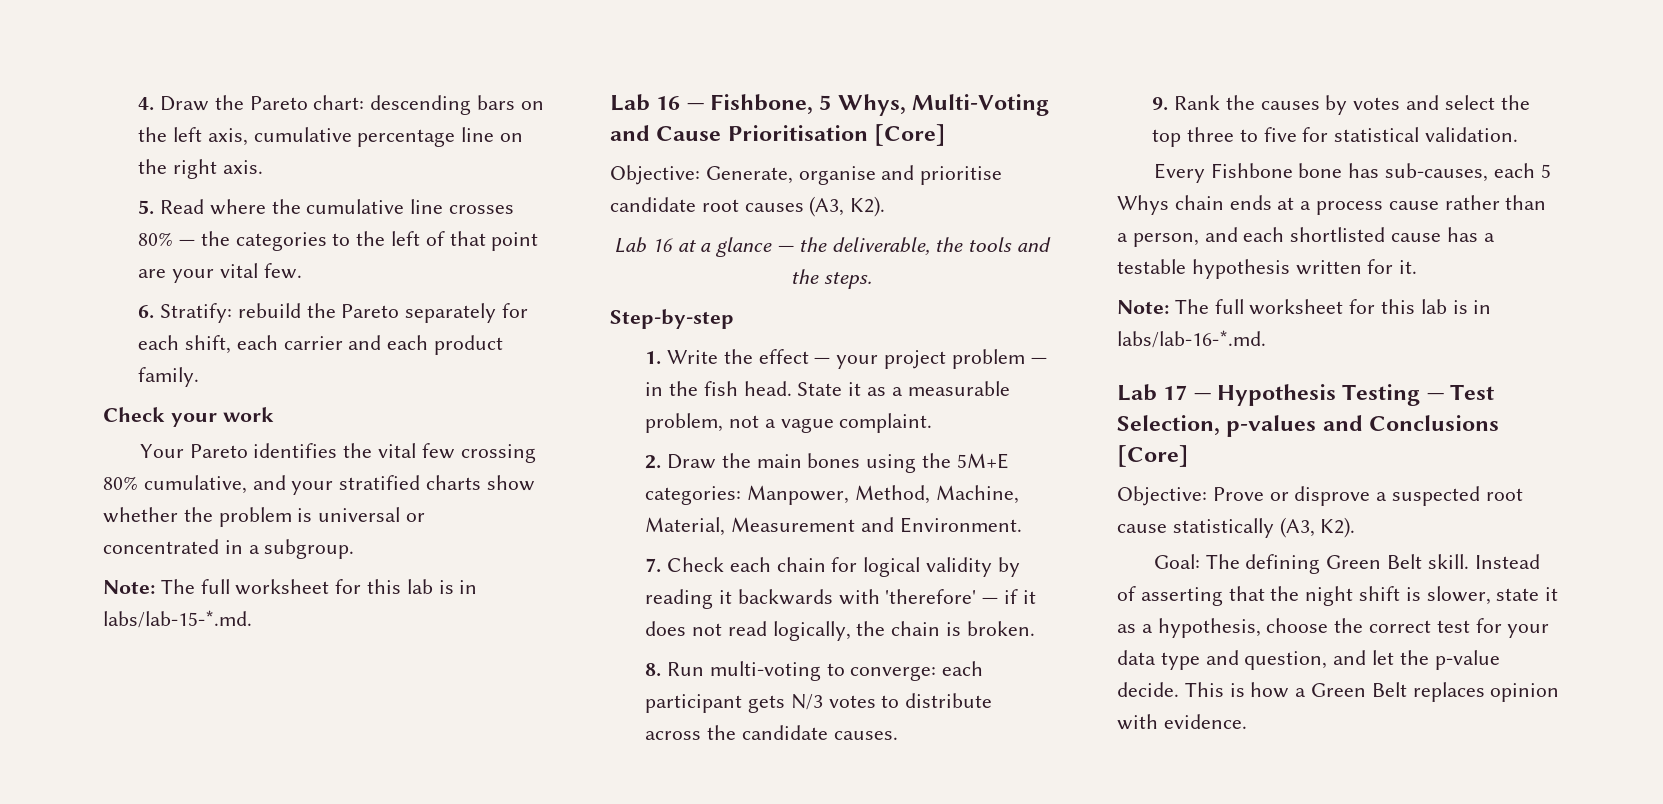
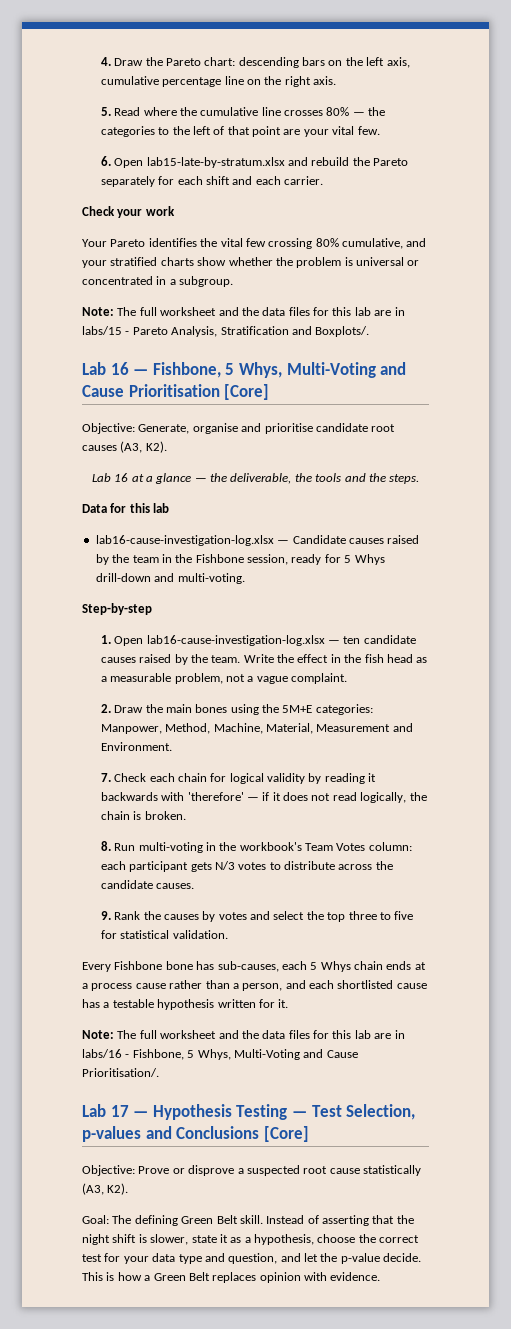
- 6. Stratify: rebuild the Pareto separately for each shift, each carrier and each product family.
+ 6. Open lab15-late-by-stratum.xlsx and rebuild the Pareto separately for each shift and each carrier.
- Note: The full worksheet for this lab is in labs/lab-15-*.md.
+ Note: The full worksheet and the data files for this lab are in labs/15 - Pareto Analysis, Stratification and Boxplots/.
+ Data for this lab
+ lab16-cause-investigation-log.xlsx — Candidate causes raised by the team in the Fishbone session, ready for 5 Whys drill-down and multi-voting.
  Step-by-step
- 1. Write the effect — your project problem — in the fish head. State it as a measurable problem, not a vague complaint.
+ 1. Open lab16-cause-investigation-log.xlsx — ten candidate causes raised by the team. Write the effect in the fish head as a measurable problem, not a vague complaint.
- 8. Run multi-voting to converge: each participant gets N/3 votes to distribute across the candidate causes.
+ 8. Run multi-voting in the workbook's Team Votes column: each participant gets N/3 votes to distribute across the candidate causes.
- Note: The full worksheet for this lab is in labs/lab-16-*.md.
+ Note: The full worksheet and the data files for this lab are in labs/16 - Fishbone, 5 Whys, Multi-Voting and Cause Prioritisation/.

